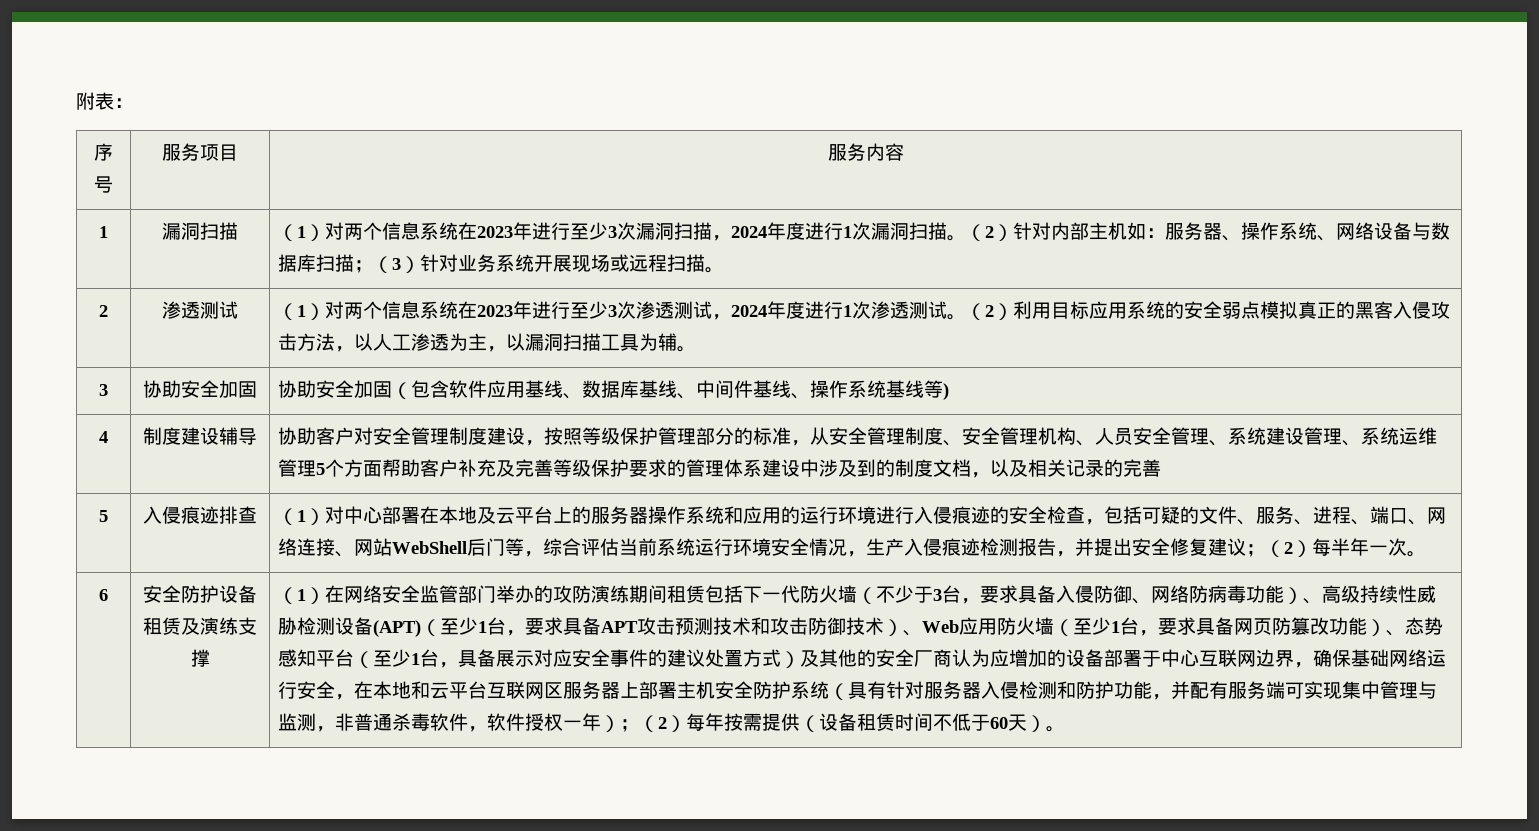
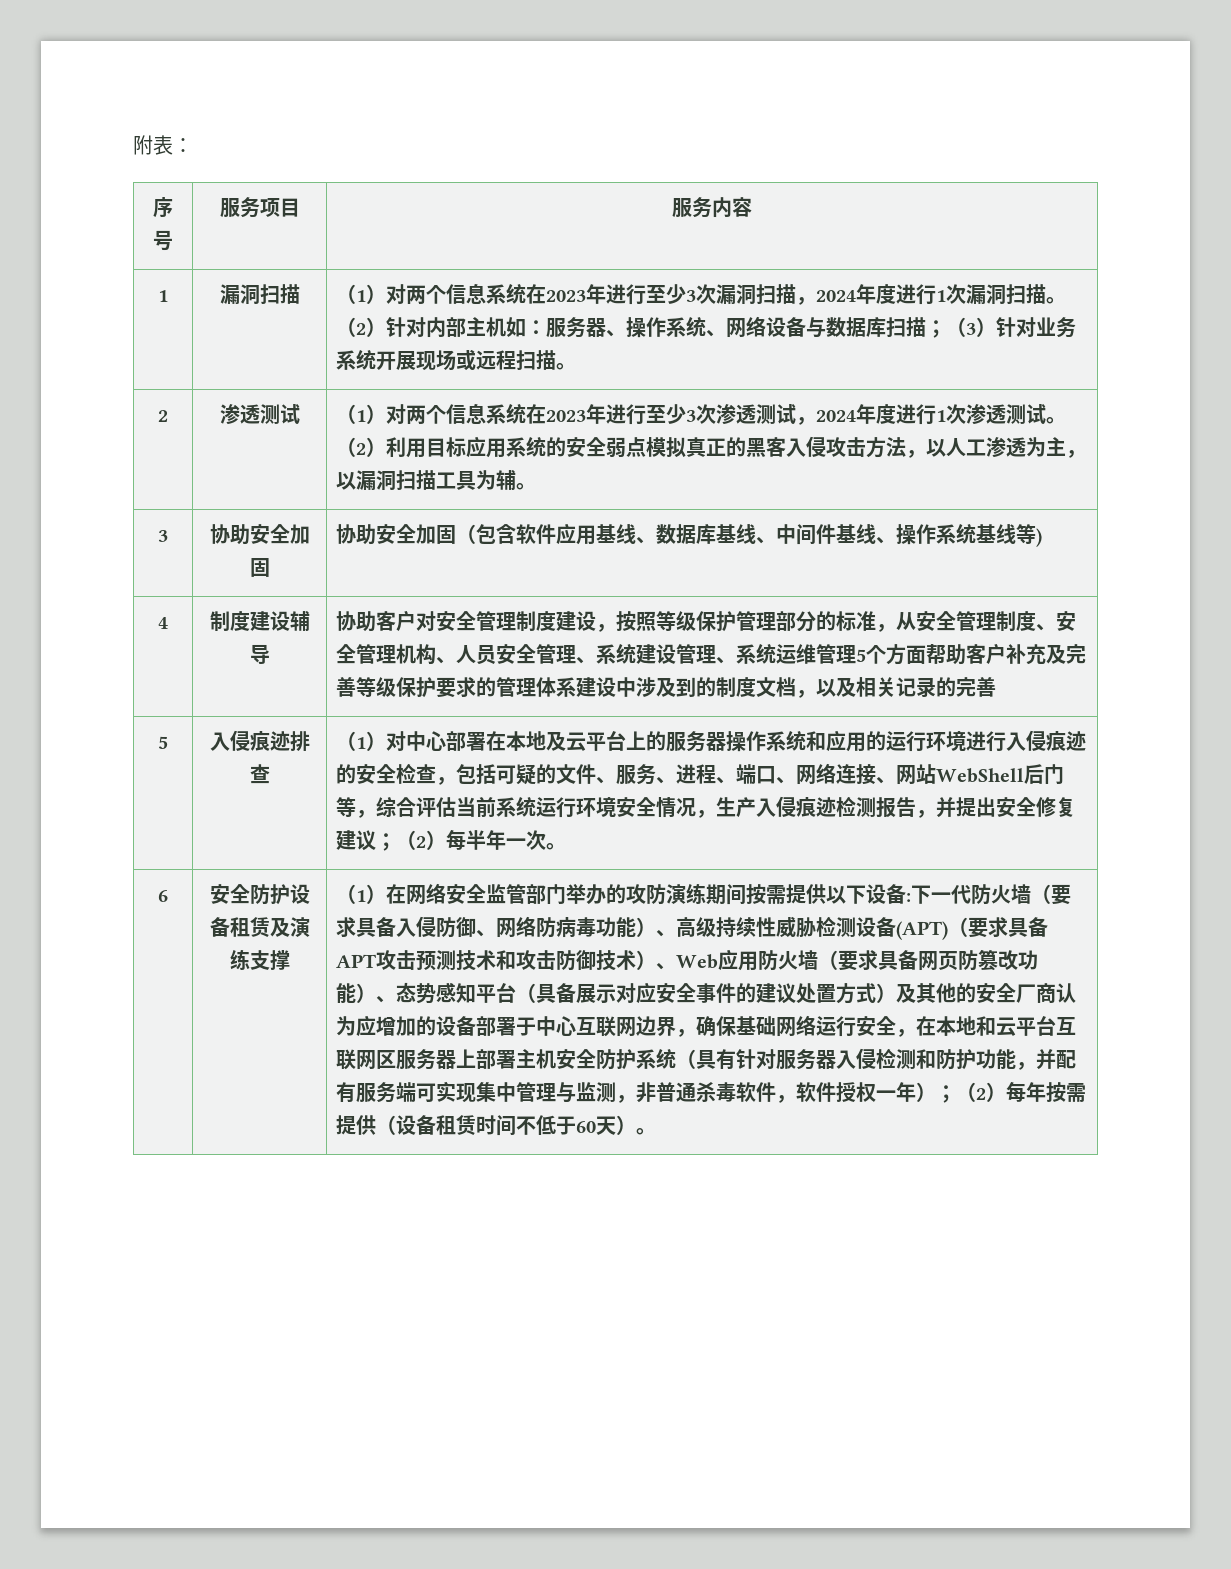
- （1）在网络安全监管部门举办的攻防演练期间租赁包括下一代防火墙（不少于3台，要求具备入侵防御、网络防病毒功能）、高级持续性威胁检测设备(APT)（至少1台，要求具备APT攻击预测技术和攻击防御技术）、Web应用防火墙（至少1台，要求具备网页防篡改功能）、态势感知平台（至少1台，具备展示对应安全事件的建议处置方式）及其他的安全厂商认为应增加的设备部署于中心互联网边界，确保基础网络运行安全，在本地和云平台互联网区服务器上部署主机安全防护系统（具有针对服务器入侵检测和防护功能，并配有服务端可实现集中管理与监测，非普通杀毒软件，软件授权一年）；
+ （1）在网络安全监管部门举办的攻防演练期间按需提供以下设备:下一代防火墙（要求具备入侵防御、网络防病毒功能）、高级持续性威胁检测设备(APT)（要求具备APT攻击预测技术和攻击防御技术）、Web应用防火墙（要求具备网页防篡改功能）、态势感知平台（具备展示对应安全事件的建议处置方式）及其他的安全厂商认为应增加的设备部署于中心互联网边界，确保基础网络运行安全，在本地和云平台互联网区服务器上部署主机安全防护系统（具有针对服务器入侵检测和防护功能，并配有服务端可实现集中管理与监测，非普通杀毒软件，软件授权一年）；

